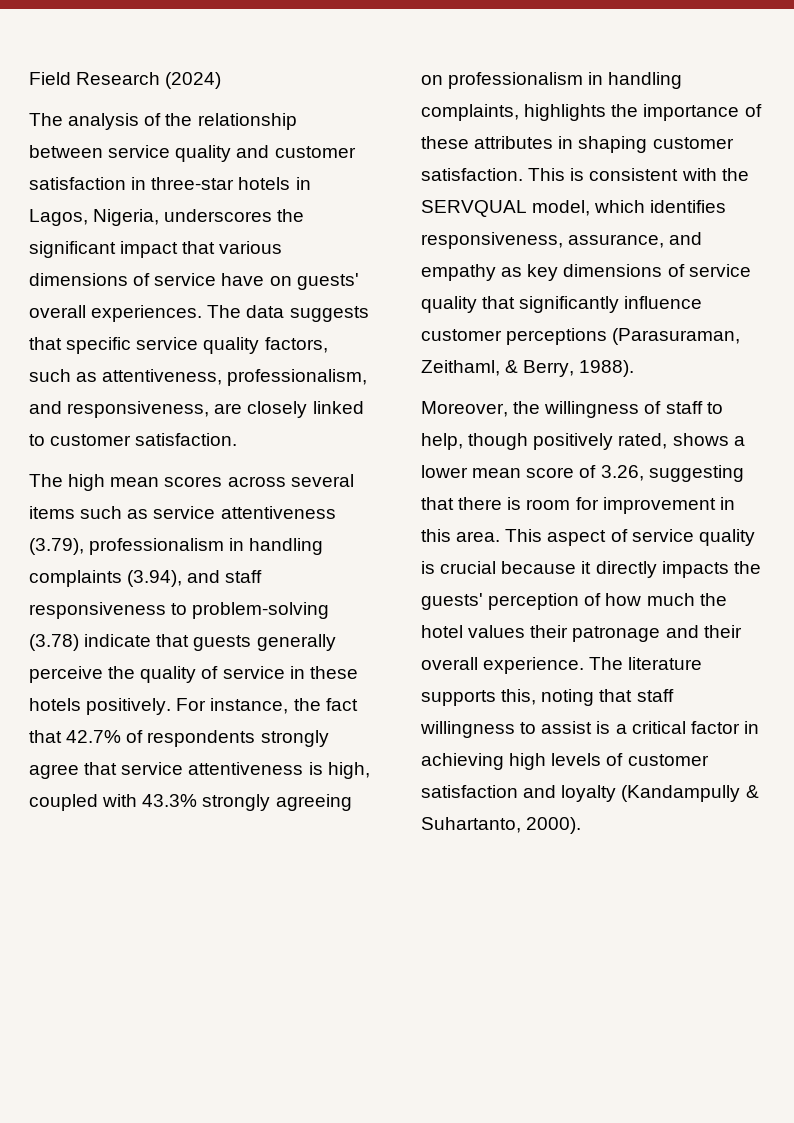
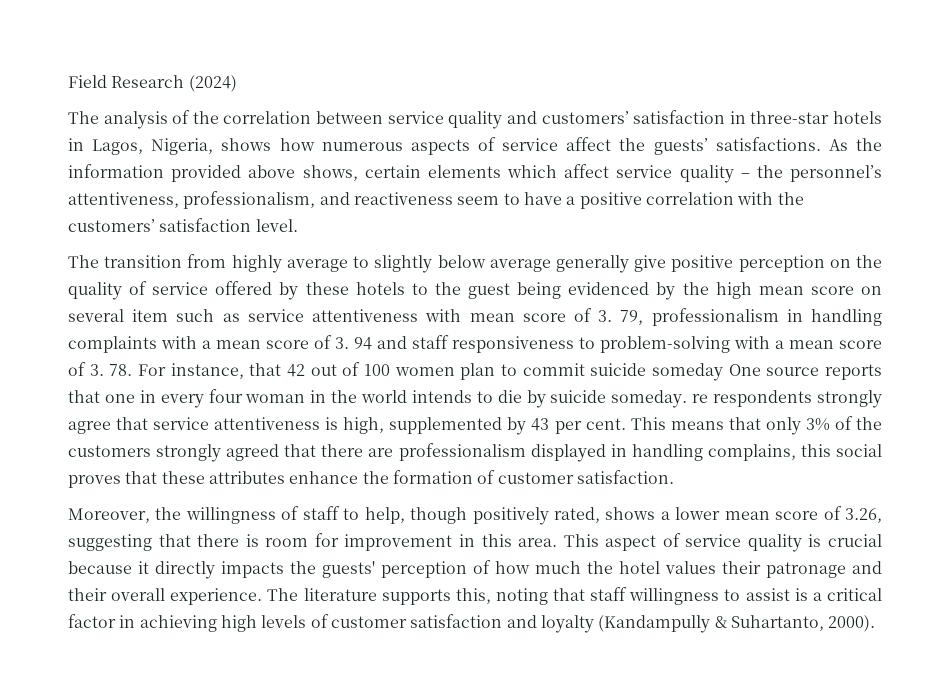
- The analysis of the relationship between service quality and customer satisfaction in three-star hotels in Lagos, Nigeria, underscores the significant impact that various dimensions of service have on guests' overall experiences. The data suggests that specific service quality factors, such as attentiveness, professionalism, and responsiveness, are closely linked to customer satisfaction.
- The high mean scores across several items such as service attentiveness (3.79), professionalism in handling complaints (3.94), and staff responsiveness to problem-solving (3.78) indicate that guests generally perceive the quality of service in these hotels positively. For instance, the fact that 42.7% of respondents strongly agree that service attentiveness is high, coupled with 43.3% strongly agreeing on professionalism in handling complaints, highlights the importance of these attributes in shaping customer satisfaction. This is consistent with the SERVQUAL model, which identifies responsiveness, assurance, and empathy as key dimensions of service quality that significantly influence customer perceptions (Parasuraman, Zeithaml, & Berry, 1988).
+ The analysis of the correlation between service quality and customers’ satisfaction in three-star hotels in Lagos, Nigeria, shows how numerous aspects of service affect the guests’ satisfactions. As the information provided above shows, certain elements which affect service quality – the personnel’s attentiveness, professionalism, and reactiveness seem to have a positive correlation with the customers’ satisfaction level.
+ The transition from highly average to slightly below average generally give positive perception on the quality of service offered by these hotels to the guest being evidenced by the high mean score on several item such as service attentiveness with mean score of 3. 79, professionalism in handling complaints with a mean score of 3. 94 and staff responsiveness to problem-solving with a mean score of 3. 78. For instance, that 42 out of 100 women plan to commit suicide someday One source reports that one in every four woman in the world intends to die by suicide someday. re respondents strongly agree that service attentiveness is high, supplemented by 43 per cent. This means that only 3% of the customers strongly agreed that there are professionalism displayed in handling complains, this social proves that these attributes enhance the formation of customer satisfaction.

